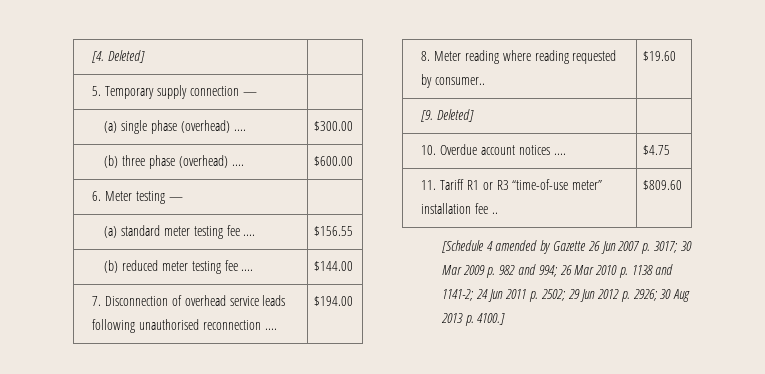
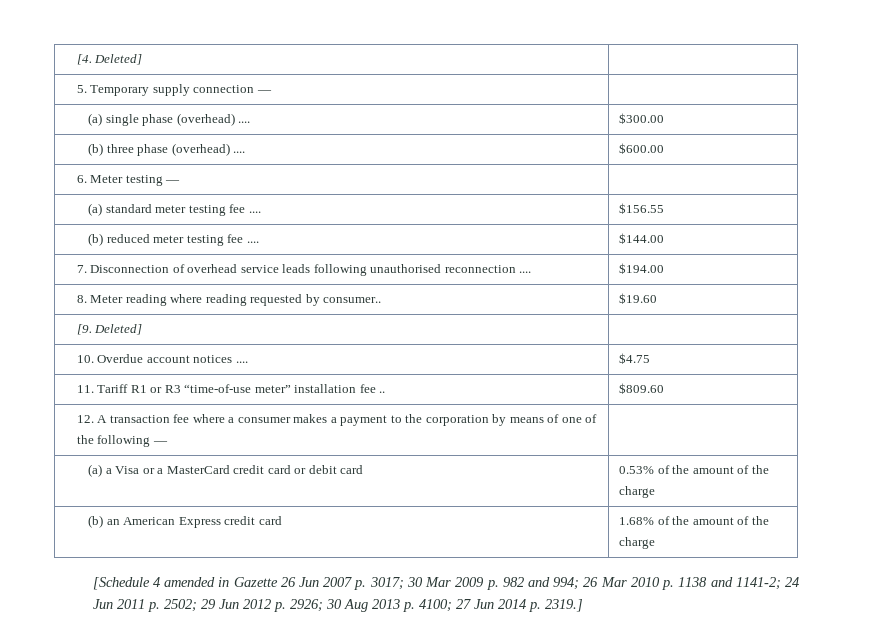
+ 12. A transaction fee where a consumer makes a payment to the corporation by means of one of the following — |
+ (a) a Visa or a MasterCard credit card or debit card | 0.53% of the amount of the charge
+ (b) an American Express credit card | 1.68% of the amount of the charge
- [Schedule 4 amended by Gazette 26 Jun 2007 p. 3017; 30 Mar 2009 p. 982 and 994; 26 Mar 2010 p. 1138 and 1141-2; 24 Jun 2011 p. 2502; 29 Jun 2012 p. 2926; 30 Aug 2013 p. 4100.]
+ [Schedule 4 amended in Gazette 26 Jun 2007 p. 3017; 30 Mar 2009 p. 982 and 994; 26 Mar 2010 p. 1138 and 1141-2; 24 Jun 2011 p. 2502; 29 Jun 2012 p. 2926; 30 Aug 2013 p. 4100; 27 Jun 2014 p. 2319.]

